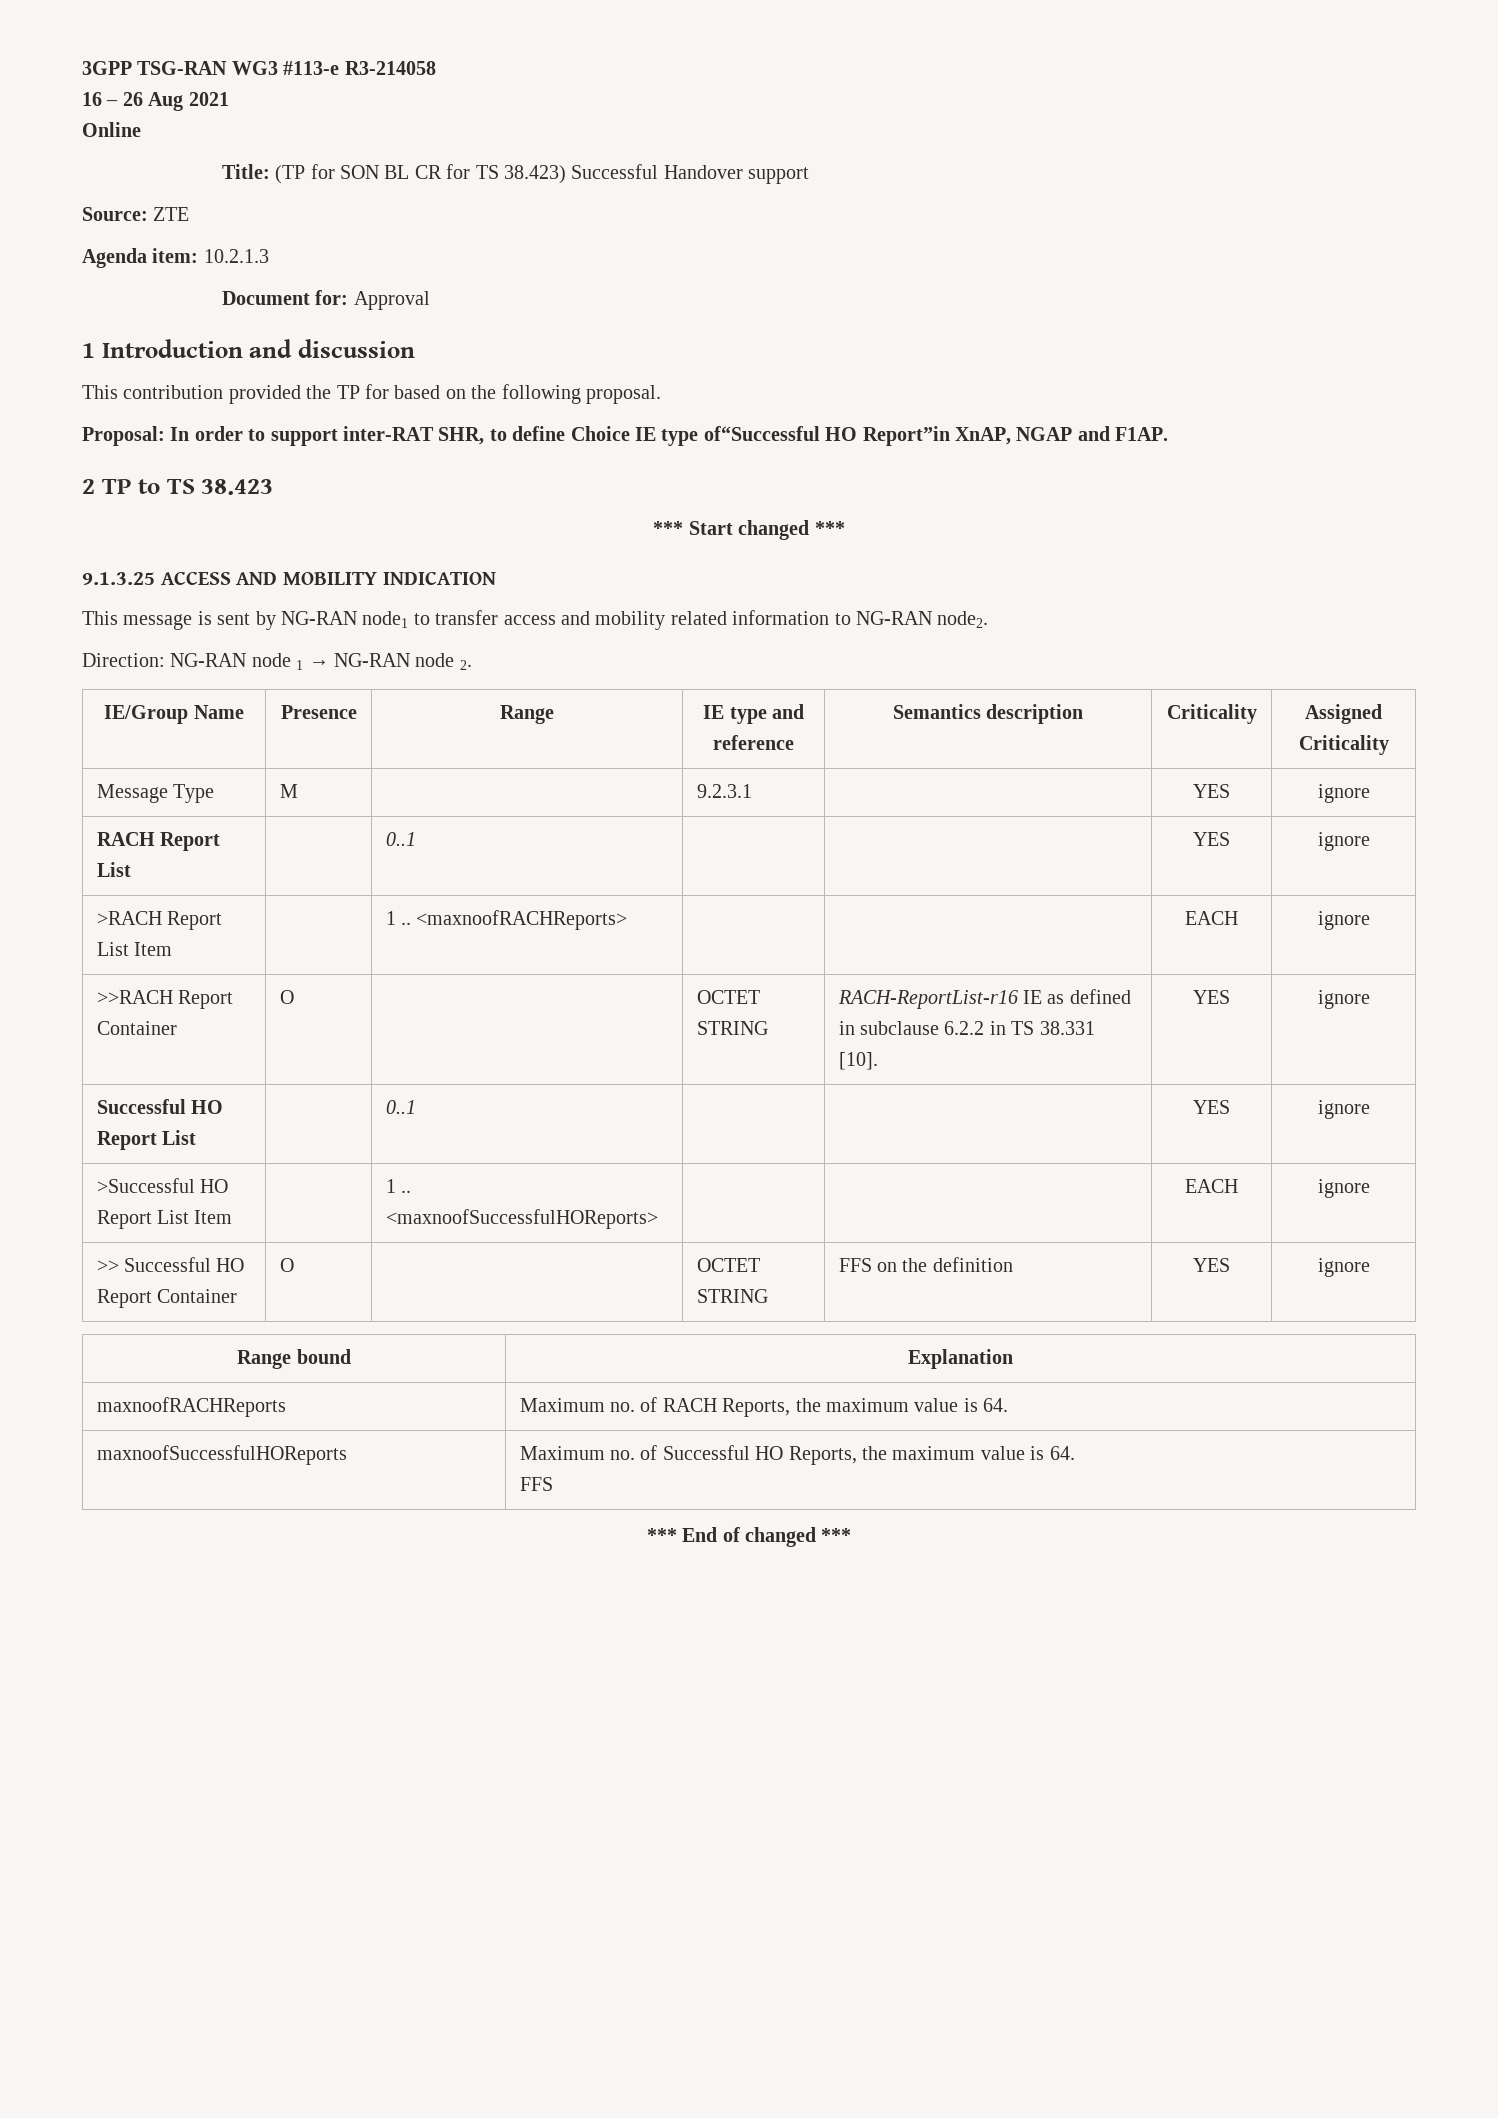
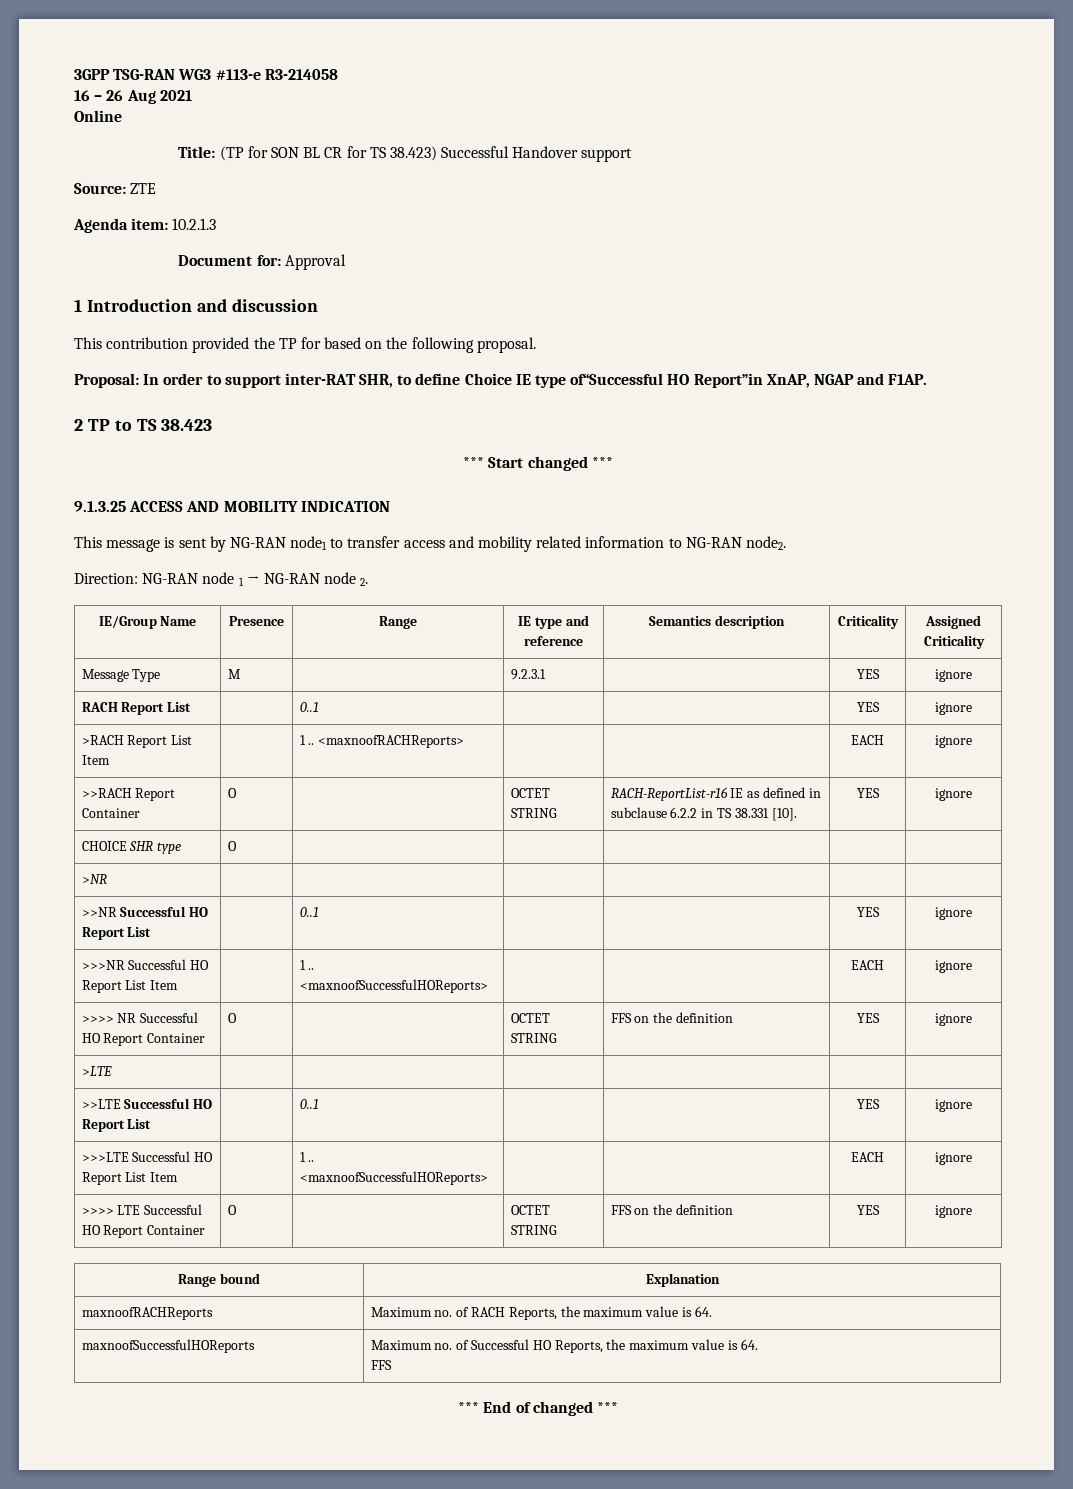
- Successful HO Report List | | 0..1 | | | YES | ignore
- >Successful HO Report List Item | | 1 .. <maxnoofSuccessfulHOReports> | | | EACH | ignore
- >> Successful HO Report Container | O | | OCTET STRING | FFS on the definition | YES | ignore
+ CHOICE SHR type | O | | | | |
+ >NR | | | | | |
+ >>NR Successful HO Report List | | 0..1 | | | YES | ignore
+ >>>NR Successful HO Report List Item | | 1 .. <maxnoofSuccessfulHOReports> | | | EACH | ignore
+ >>>> NR Successful HO Report Container | O | | OCTET STRING | FFS on the definition | YES | ignore
+ >LTE | | | | | |
+ >>LTE Successful HO Report List | | 0..1 | | | YES | ignore
+ >>>LTE Successful HO Report List Item | | 1 .. <maxnoofSuccessfulHOReports> | | | EACH | ignore
+ >>>> LTE Successful HO Report Container | O | | OCTET STRING | FFS on the definition | YES | ignore

